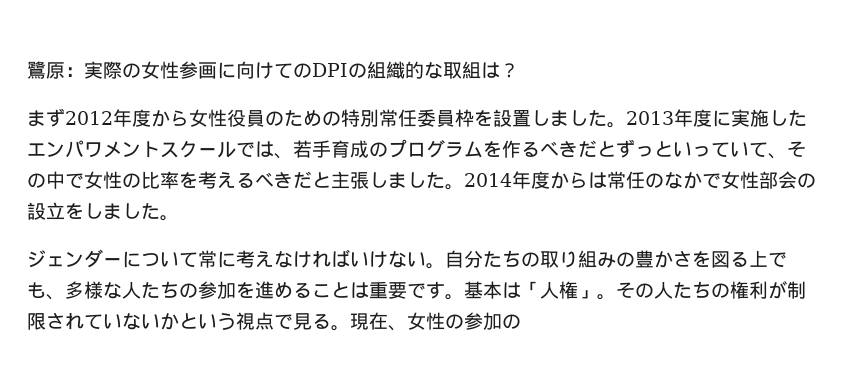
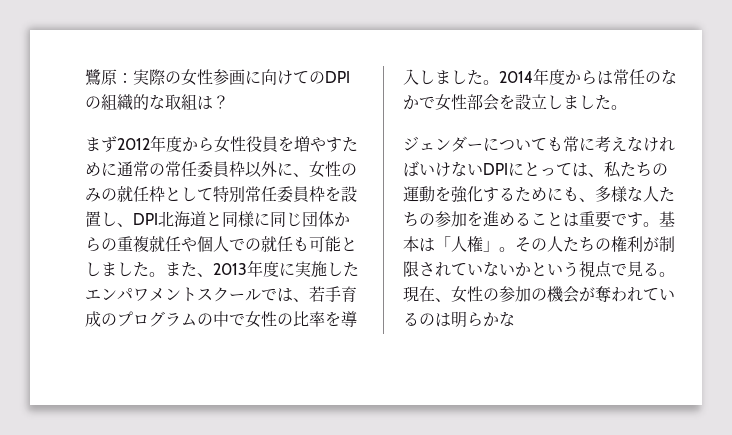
- まず2012年度から女性役員のための特別常任委員枠を設置しました。2013年度に実施したエンパワメントスクールでは、若手育成のプログラムを作るべきだとずっといっていて、その中で女性の比率を考えるべきだと主張しました。
+ まず2012年度から女性役員を増やすために通常の常任委員枠以外に、女性のみの就任枠として特別常任委員枠を設置し、DPI北海道と同様に同じ団体からの重複就任や個人での就任も可能としました。また、2013年度に実施したエンパワメントスクールでは、若手育成のプログラムの中で女性の比率を導入しました。
- 2014年度からは常任のなかで女性部会の設立をしました。
+ 2014年度からは常任のなかで女性部会を設立しました。
- ジェンダーについて常に考えなければいけない。自分たちの取り組みの豊かさを図る上でも、多様な人たちの参加を進めることは重要です。
+ ジェンダーについても常に考えなければいけないDPIにとっては、私たちの運動を強化するためにも、多様な人たちの参加を進めることは重要です。
- 現在、女性の参加の
+ 現在、女性の参加の機会が奪われているのは明らかな

